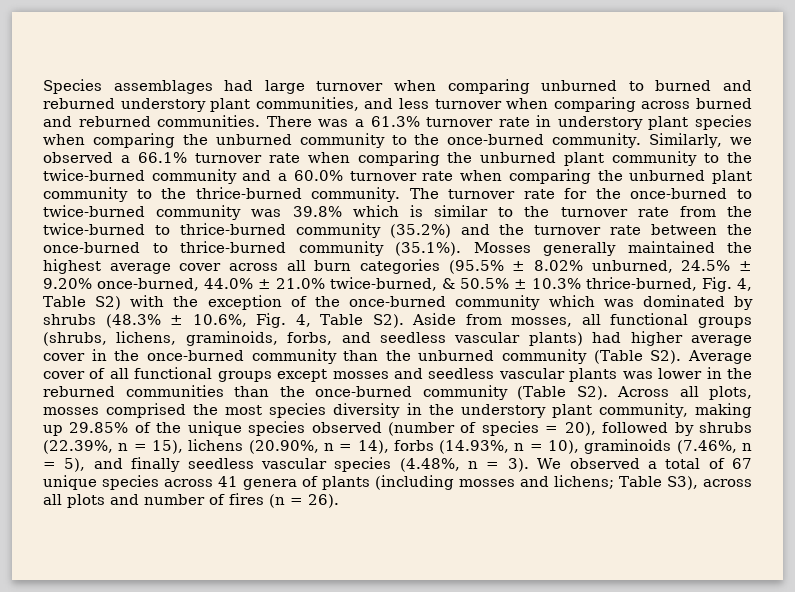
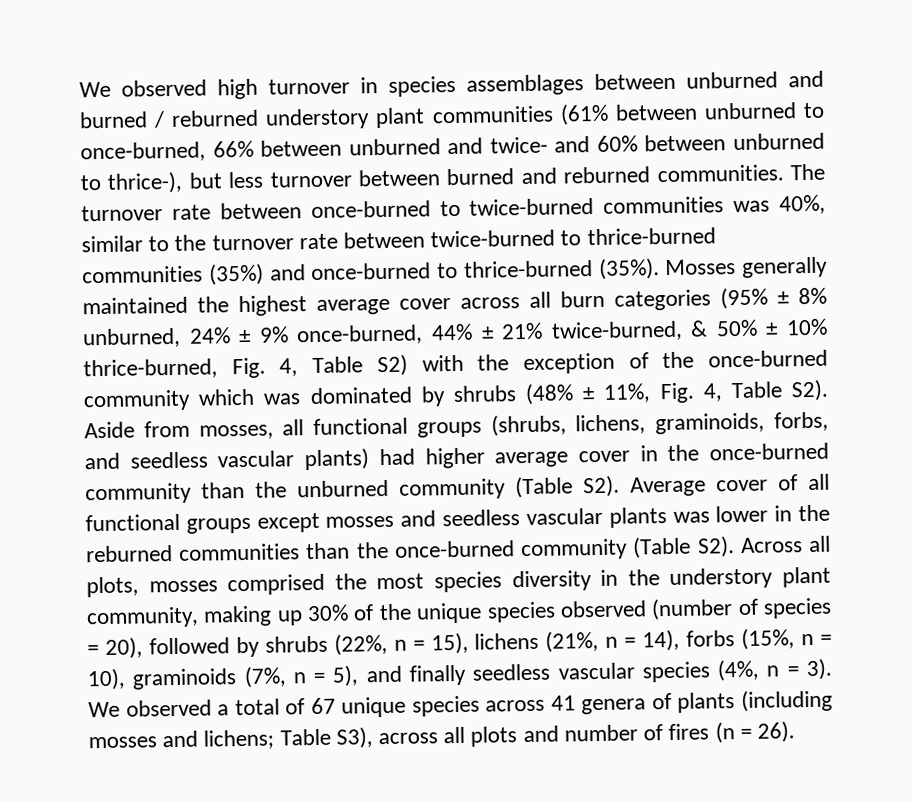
- Species assemblages had large turnover when comparing unburned to burned and reburned understory plant communities, and less turnover when comparing across burned and reburned communities. There was a 61.3% turnover rate in understory plant species when comparing the unburned community to the once-burned community. Similarly, we observed a 66.1% turnover rate when comparing the unburned plant community to the twice-burned community and a 60.0% turnover rate when comparing the unburned plant community to the thrice-burned community.
+ We observed high turnover in species assemblages between unburned and burned / reburned understory plant communities (61% between unburned to once-burned, 66% between unburned and twice- and 60% between unburned to thrice-), but less turnover between burned and reburned communities.
- The turnover rate for the once-burned to twice-burned community was 39.8% which is similar to the turnover rate from the twice-burned to thrice-burned community (35.2%) and the turnover rate between the once-burned to thrice-burned community (35.1%). Mosses generally maintained the highest average cover across all burn categories (95.5% ± 8.02% unburned, 24.5% ± 9.20% once-burned, 44.0% ± 21.0% twice-burned, & 50.5% ± 10.3% thrice-burned, Fig. 4, Table S2) with the exception of the once-burned community which was dominated by shrubs (48.3% ± 10.6%, Fig. 4, Table S2). Aside from mosses, all functional groups (shrubs, lichens, graminoids, forbs, and seedless vascular plants) had higher average cover in the once-burned community than the unburned community (Table S2). Average cover of all functional groups except mosses and seedless vascular plants was lower in the reburned communities than the once-burned community (Table S2). Across all plots, mosses comprised the most species diversity in the understory plant community, making up 29.85% of the unique species observed (number of species = 20), followed by shrubs (22.39%, n = 15), lichens (20.90%, n = 14), forbs (14.93%, n = 10), graminoids (7.46%, n = 5), and finally seedless vascular species (4.48%, n = 3).
+ The turnover rate between once-burned to twice-burned communities was 40%, similar to the turnover rate between twice-burned to thrice-burned communities (35%) and once-burned to thrice-burned (35%). Mosses generally maintained the highest average cover across all burn categories (95% ± 8% unburned, 24% ± 9% once-burned, 44% ± 21% twice-burned, & 50% ± 10% thrice-burned, Fig. 4, Table S2) with the exception of the once-burned community which was dominated by shrubs (48% ± 11%, Fig. 4, Table S2). Aside from mosses, all functional groups (shrubs, lichens, graminoids, forbs, and seedless vascular plants) had higher average cover in the once-burned community than the unburned community (Table S2). Average cover of all functional groups except mosses and seedless vascular plants was lower in the reburned communities than the once-burned community (Table S2). Across all plots, mosses comprised the most species diversity in the understory plant community, making up 30% of the unique species observed (number of species = 20), followed by shrubs (22%, n = 15), lichens (21%, n = 14), forbs (15%, n = 10), graminoids (7%, n = 5), and finally seedless vascular species (4%, n = 3).

